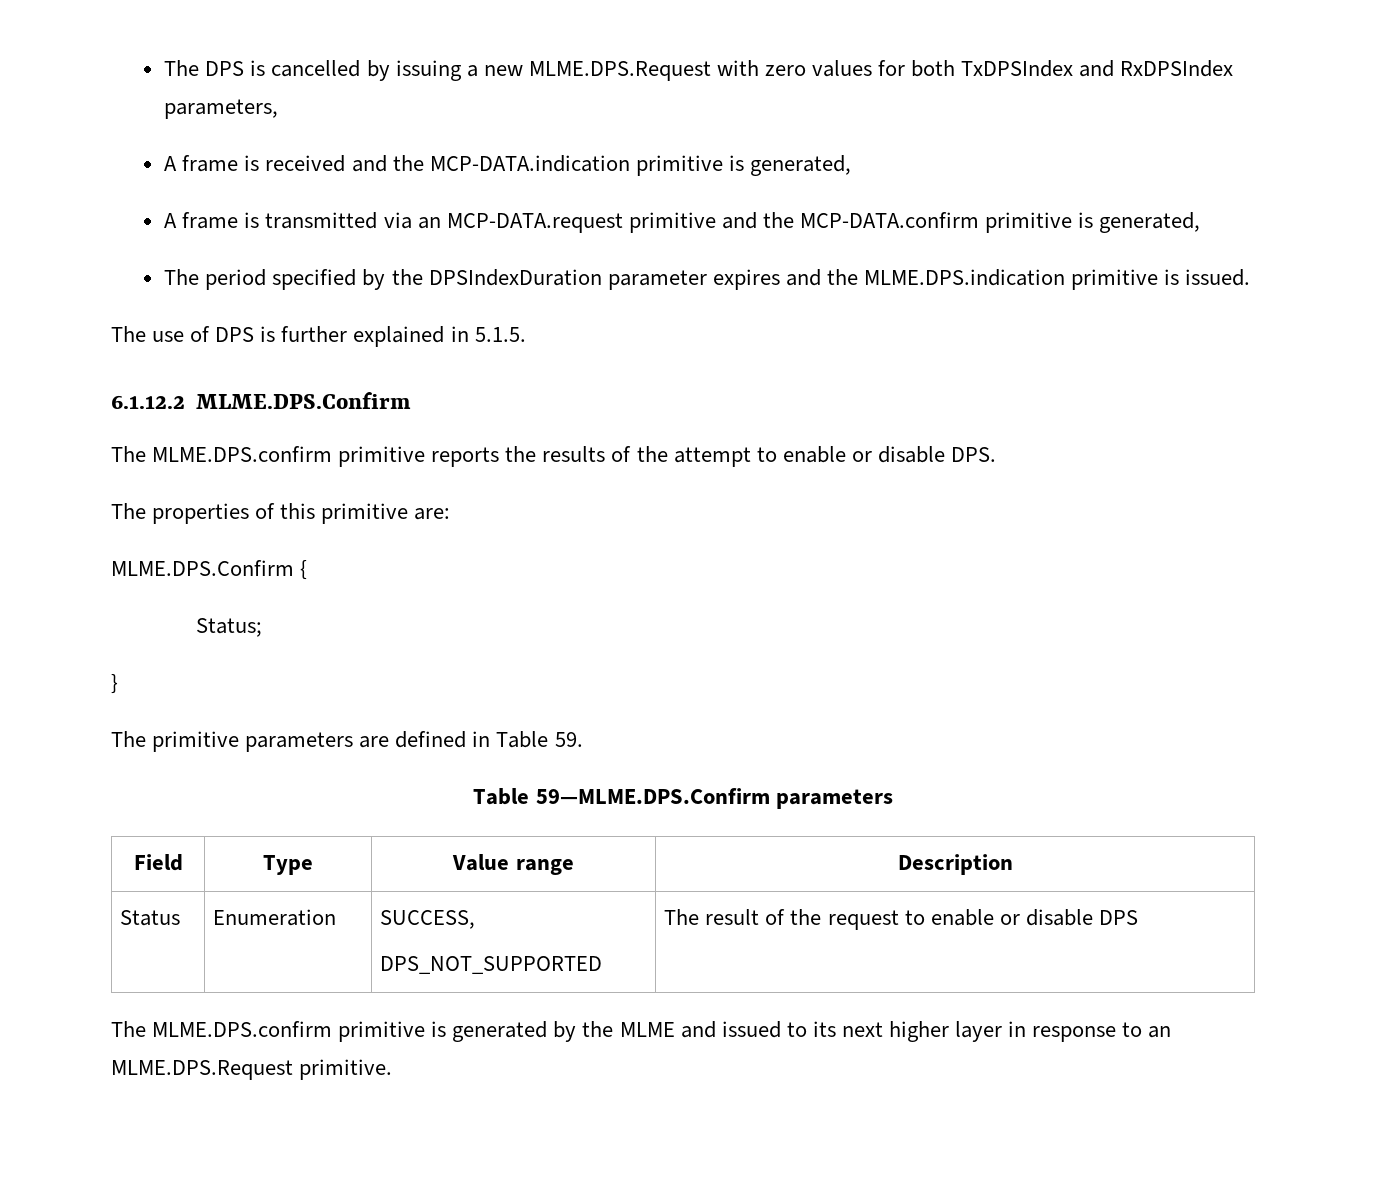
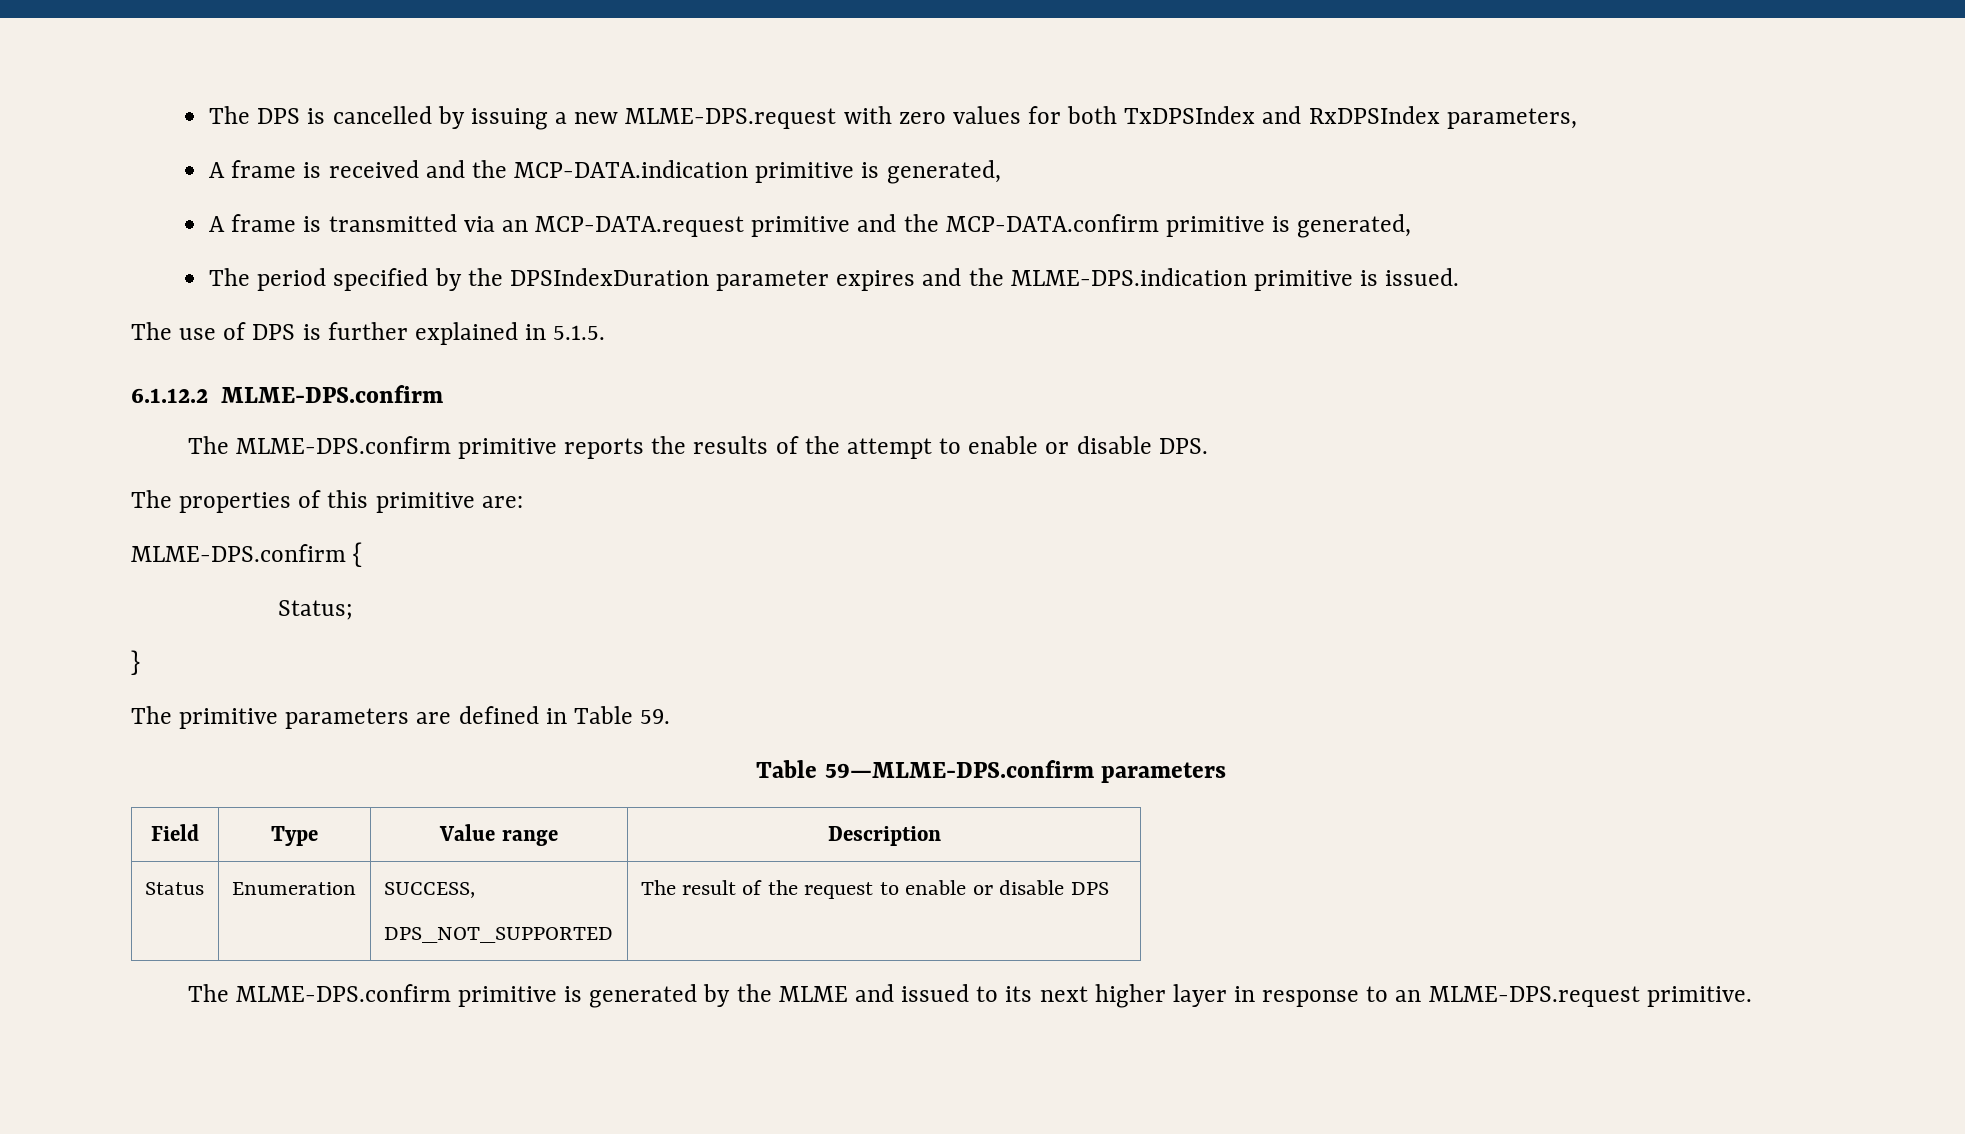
- The DPS is cancelled by issuing a new MLME.DPS.Request with zero values for both TxDPSIndex and RxDPSIndex parameters,
+ The DPS is cancelled by issuing a new MLME-DPS.request with zero values for both TxDPSIndex and RxDPSIndex parameters,
- The period specified by the DPSIndexDuration parameter expires and the MLME.DPS.indication primitive is issued.
+ The period specified by the DPSIndexDuration parameter expires and the MLME-DPS.indication primitive is issued.
- 6.1.12.2 MLME.DPS.Confirm
- The MLME.DPS.confirm primitive reports the results of the attempt to enable or disable DPS.
+ 6.1.12.2 MLME-DPS.confirm
+ The MLME-DPS.confirm primitive reports the results of the attempt to enable or disable DPS.
- MLME.DPS.Confirm {
+ MLME-DPS.confirm {
- Table 59—MLME.DPS.Confirm parameters
+ Table 59—MLME-DPS.confirm parameters
- The MLME.DPS.confirm primitive is generated by the MLME and issued to its next higher layer in response to an MLME.DPS.Request primitive.
+ The MLME-DPS.confirm primitive is generated by the MLME and issued to its next higher layer in response to an MLME-DPS.request primitive.

